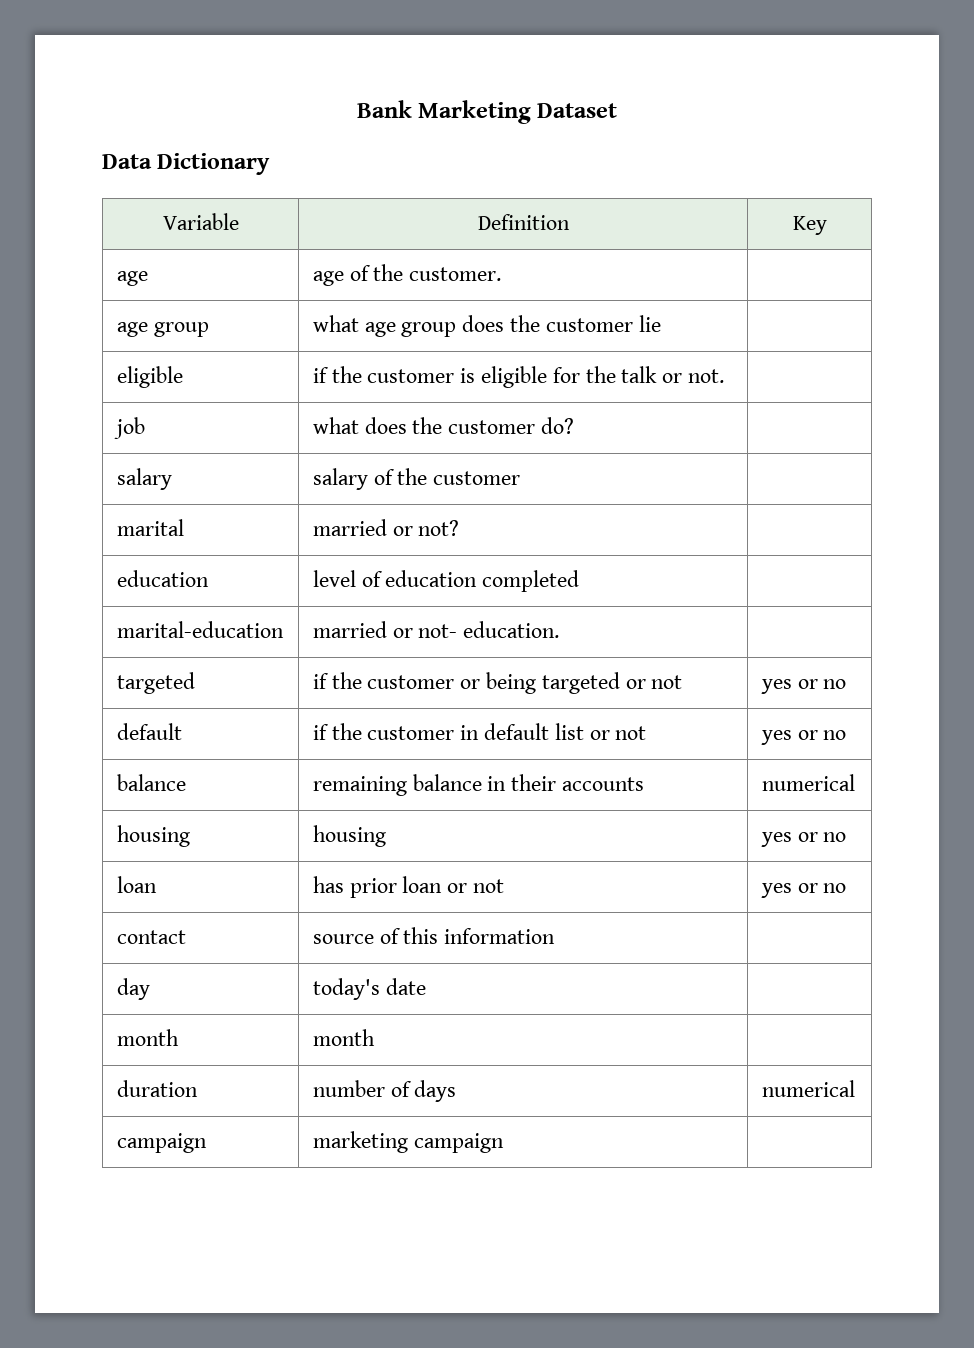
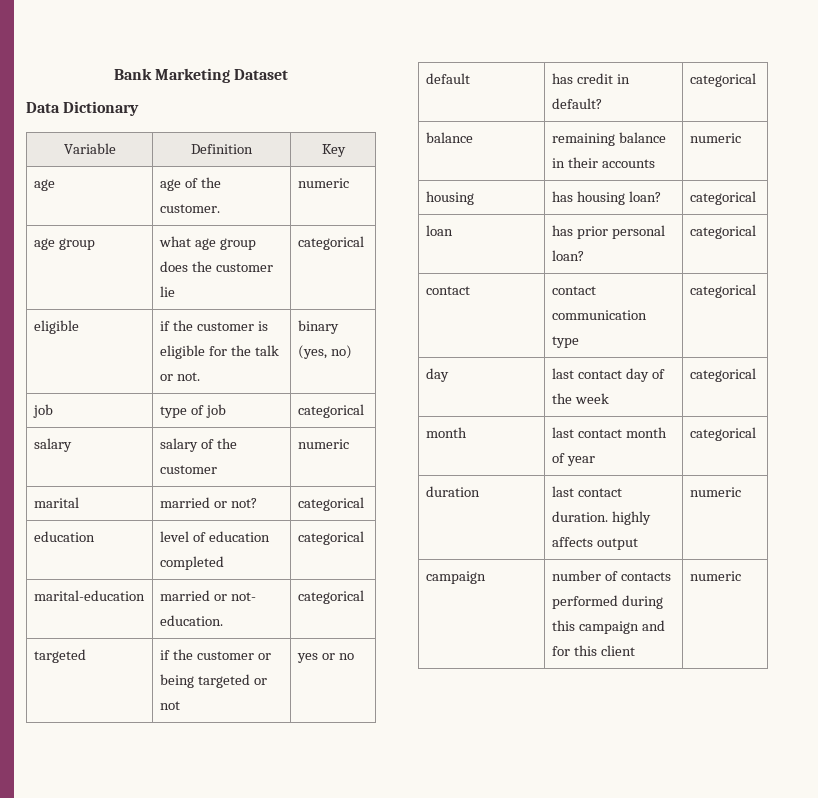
- age | age of the customer. |
+ age | age of the customer. | numeric
- age group | what age group does the customer lie |
+ age group | what age group does the customer lie | categorical
- eligible | if the customer is eligible for the talk or not. |
- job | what does the customer do? |
+ eligible | if the customer is eligible for the talk or not. | binary (yes, no)
+ job | type of job | categorical
- salary | salary of the customer |
+ salary | salary of the customer | numeric
- marital | married or not? |
+ marital | married or not? | categorical
- education | level of education completed |
+ education | level of education completed | categorical
- marital-education | married or not- education. |
+ marital-education | married or not- education. | categorical
- default | if the customer in default list or not | yes or no
+ default | has credit in default? | categorical
- balance | remaining balance in their accounts | numerical
- housing | housing | yes or no
+ balance | remaining balance in their accounts | numeric
+ housing | has housing loan? | categorical
- loan | has prior loan or not | yes or no
- contact | source of this information |
- day | today's date |
- month | month |
- duration | number of days | numerical
- campaign | marketing campaign |
+ loan | has prior personal loan? | categorical
+ contact | contact communication type | categorical
+ day | last contact day of the week | categorical
+ month | last contact month of year | categorical
+ duration | last contact duration. highly affects output | numeric
+ campaign | number of contacts performed during this campaign and for this client | numeric

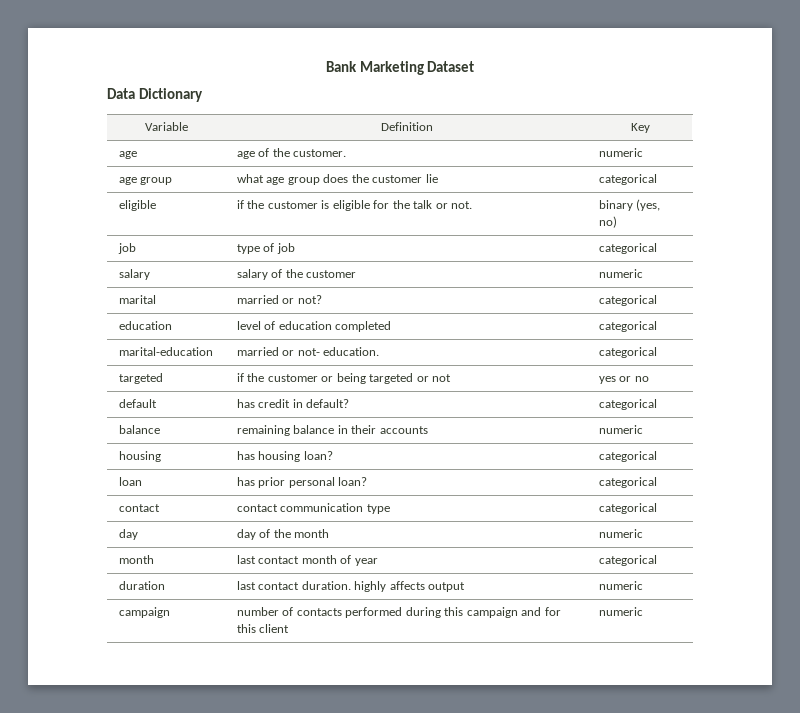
- day | last contact day of the week | categorical
+ day | day of the month | numeric

